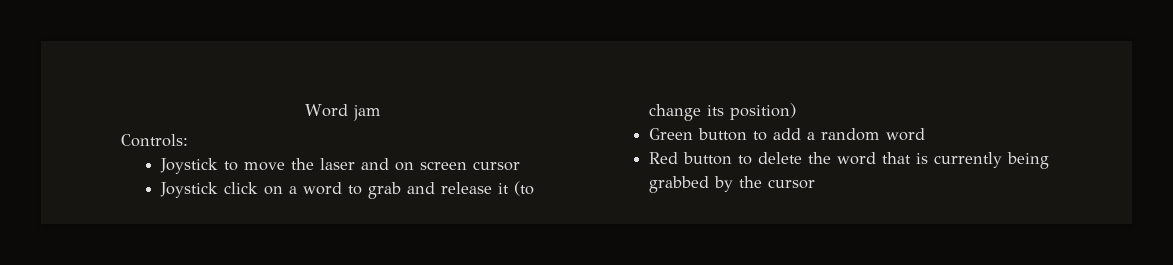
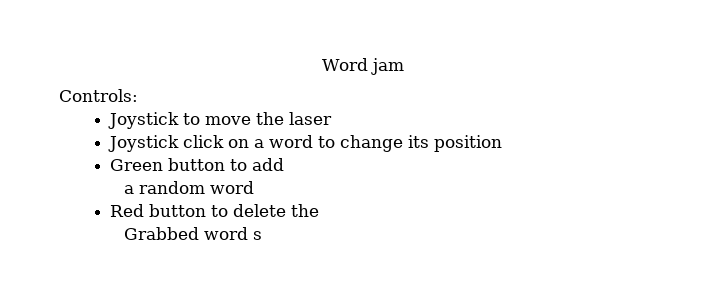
- Joystick to move the laser and on screen cursor
+ Joystick to move the laser
- Joystick click on a word to grab and release it (to change its position)
+ Joystick click on a word to change its position
- Green button to add a random word
+ Green button to add
+ a random word
- Red button to delete the word that is currently being grabbed by the cursor
+ Red button to delete the
+ Grabbed word s

